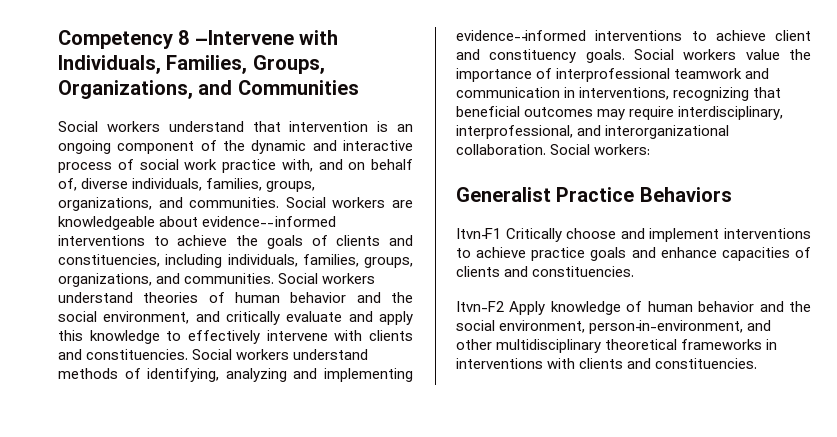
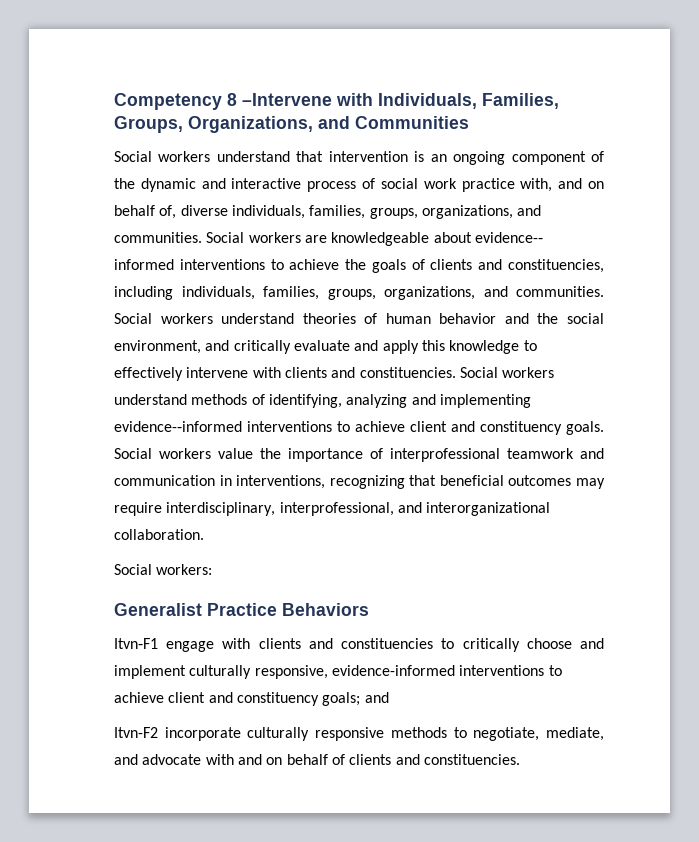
- Social workers value the importance of interprofessional teamwork and communication in interventions, recognizing that beneficial outcomes may require interdisciplinary, interprofessional, and interorganizational collaboration. Social workers:
+ Social workers value the importance of interprofessional teamwork and communication in interventions, recognizing that beneficial outcomes may require interdisciplinary, interprofessional, and interorganizational collaboration.
+ Social workers:
- Itvn‐F1 Critically choose and implement interventions to achieve practice goals and enhance capacities of clients and constituencies.
- Itvn-F2 Apply knowledge of human behavior and the social environment, person‐in-environment, and other multidisciplinary theoretical frameworks in interventions with clients and constituencies.
+ Itvn‐F1 engage with clients and constituencies to critically choose and implement culturally responsive, evidence-informed interventions to achieve client and constituency goals; and
+ Itvn-F2 incorporate culturally responsive methods to negotiate, mediate, and advocate with and on behalf of clients and constituencies.

